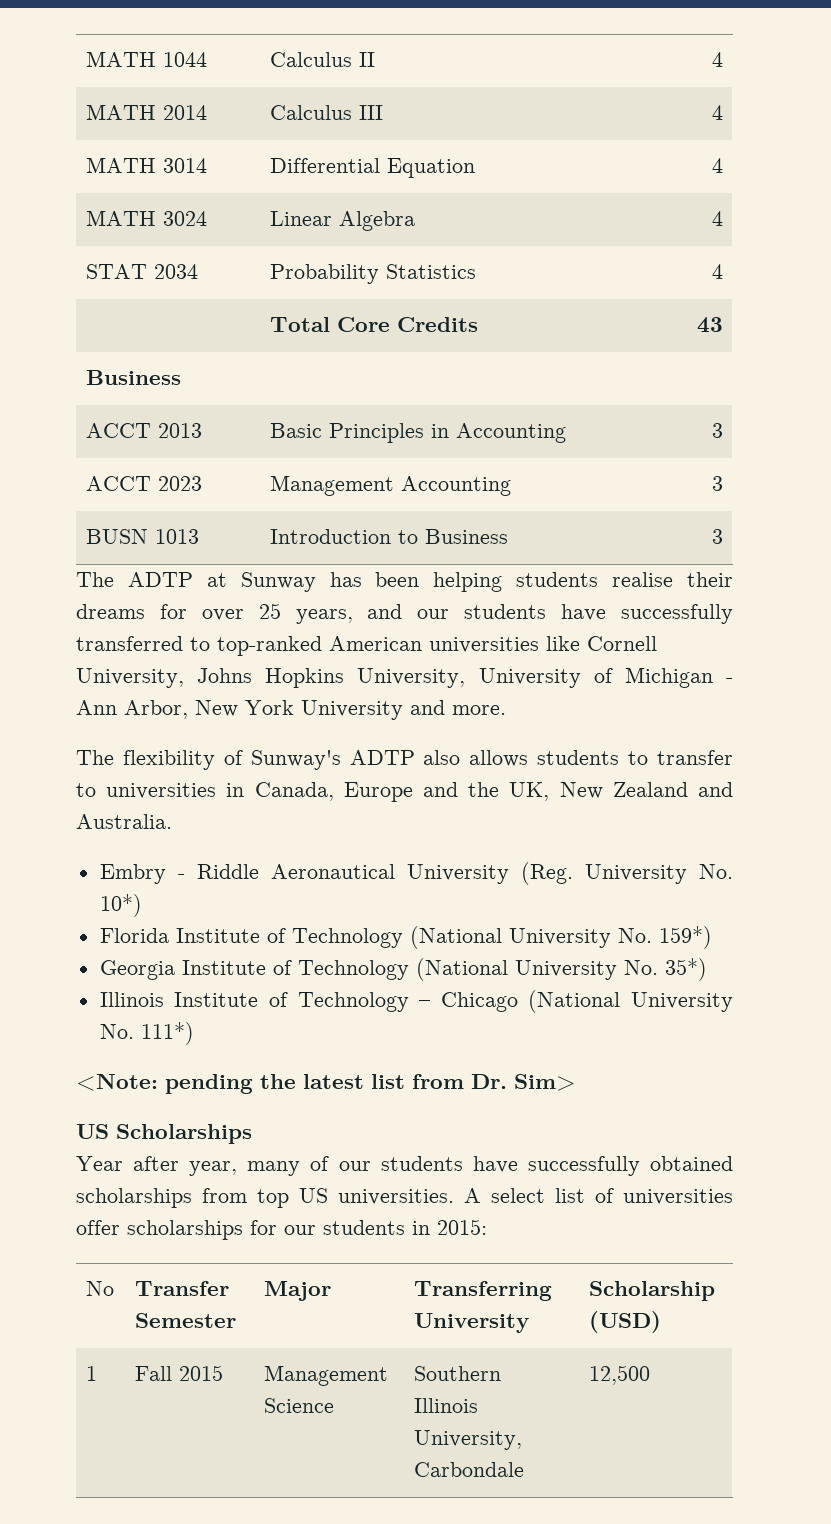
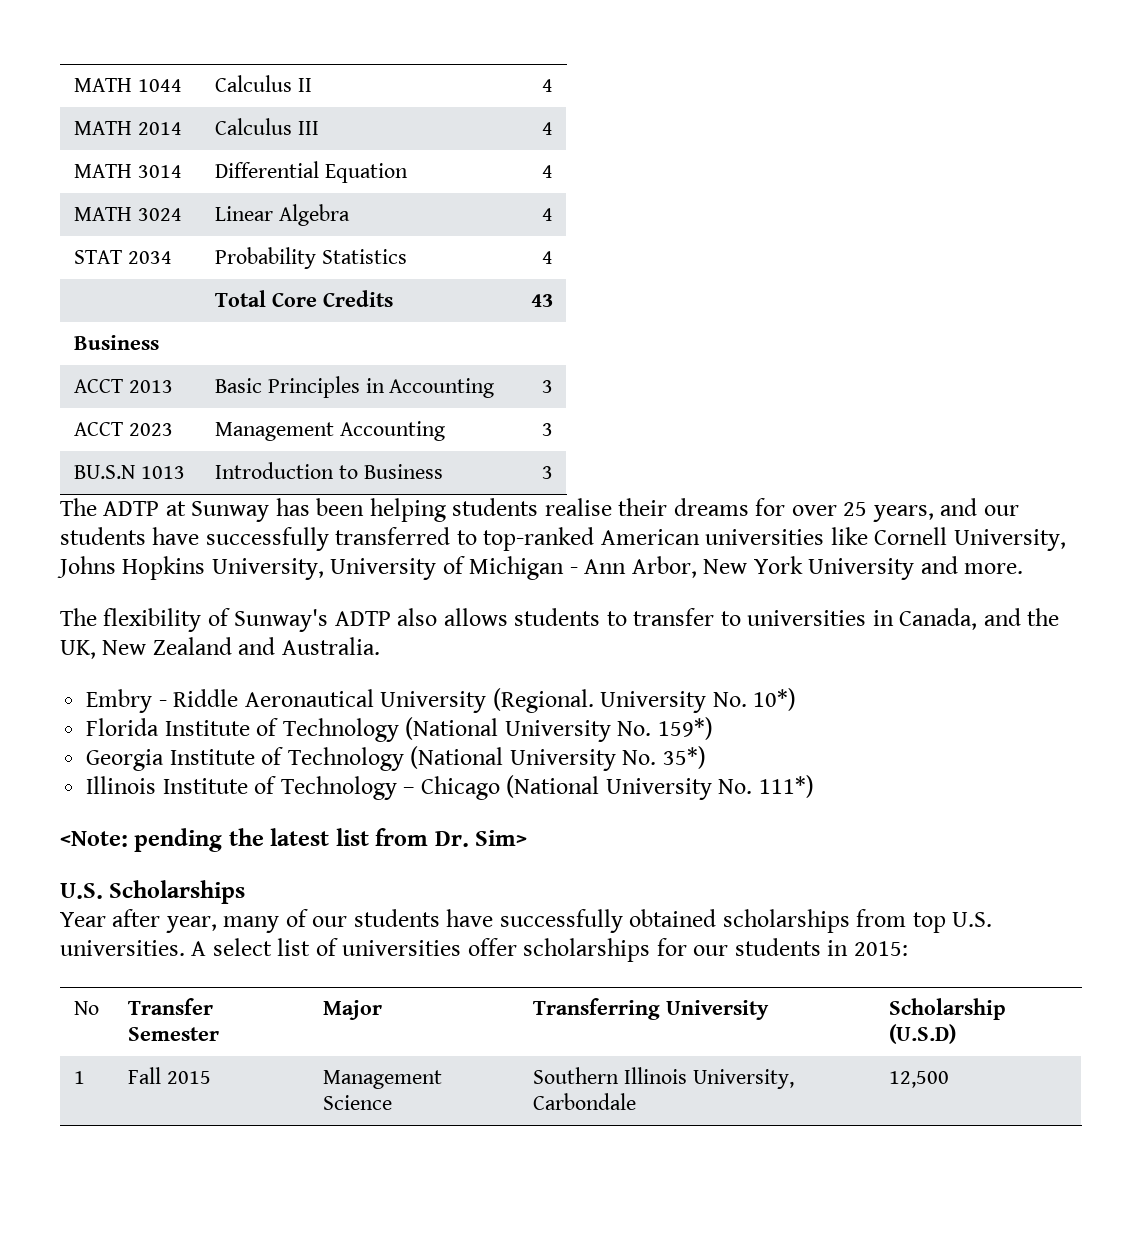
- BUSN 1013 | Introduction to Business | 3
+ BU.S.N 1013 | Introduction to Business | 3
- The flexibility of Sunway's ADTP also allows students to transfer to universities in Canada, Europe and the UK, New Zealand and Australia.
+ The flexibility of Sunway's ADTP also allows students to transfer to universities in Canada, and the UK, New Zealand and Australia.
- Embry - Riddle Aeronautical University (Reg. University No. 10*)
+ Embry - Riddle Aeronautical University (Regional. University No. 10*)
- US Scholarships
+ U.S. Scholarships
- Year after year, many of our students have successfully obtained scholarships from top US universities.
+ Year after year, many of our students have successfully obtained scholarships from top U.S. universities.
- No | Transfer Semester | Major | Transferring University | Scholarship (USD)
+ No | Transfer Semester | Major | Transferring University | Scholarship (U.S.D)

